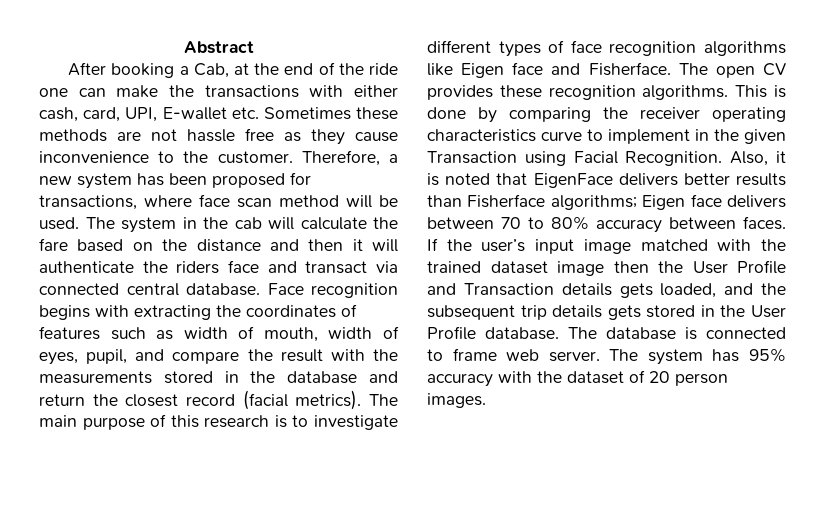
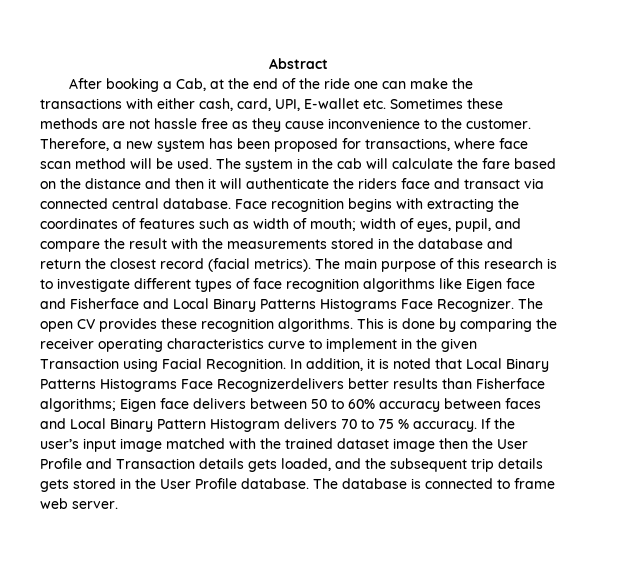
- Face recognition begins with extracting the coordinates of features such as width of mouth, width of eyes, pupil, and compare the result with the measurements stored in the database and return the closest record (facial metrics).
+ Face recognition begins with extracting the coordinates of features such as width of mouth; width of eyes, pupil, and compare the result with the measurements stored in the database and return the closest record (facial metrics).
- The main purpose of this research is to investigate different types of face recognition algorithms like Eigen face and Fisherface.
+ The main purpose of this research is to investigate different types of face recognition algorithms like Eigen face and Fisherface and Local Binary Patterns Histograms Face Recognizer.
- Also, it is noted that EigenFace delivers better results than Fisherface algorithms; Eigen face delivers between 70 to 80% accuracy between faces.
+ In addition, it is noted that Local Binary Patterns Histograms Face Recognizerdelivers better results than Fisherface algorithms; Eigen face delivers between 50 to 60% accuracy between faces and Local Binary Pattern Histogram delivers 70 to 75 % accuracy.
- The system has 95% accuracy with the dataset of 20 person images.

